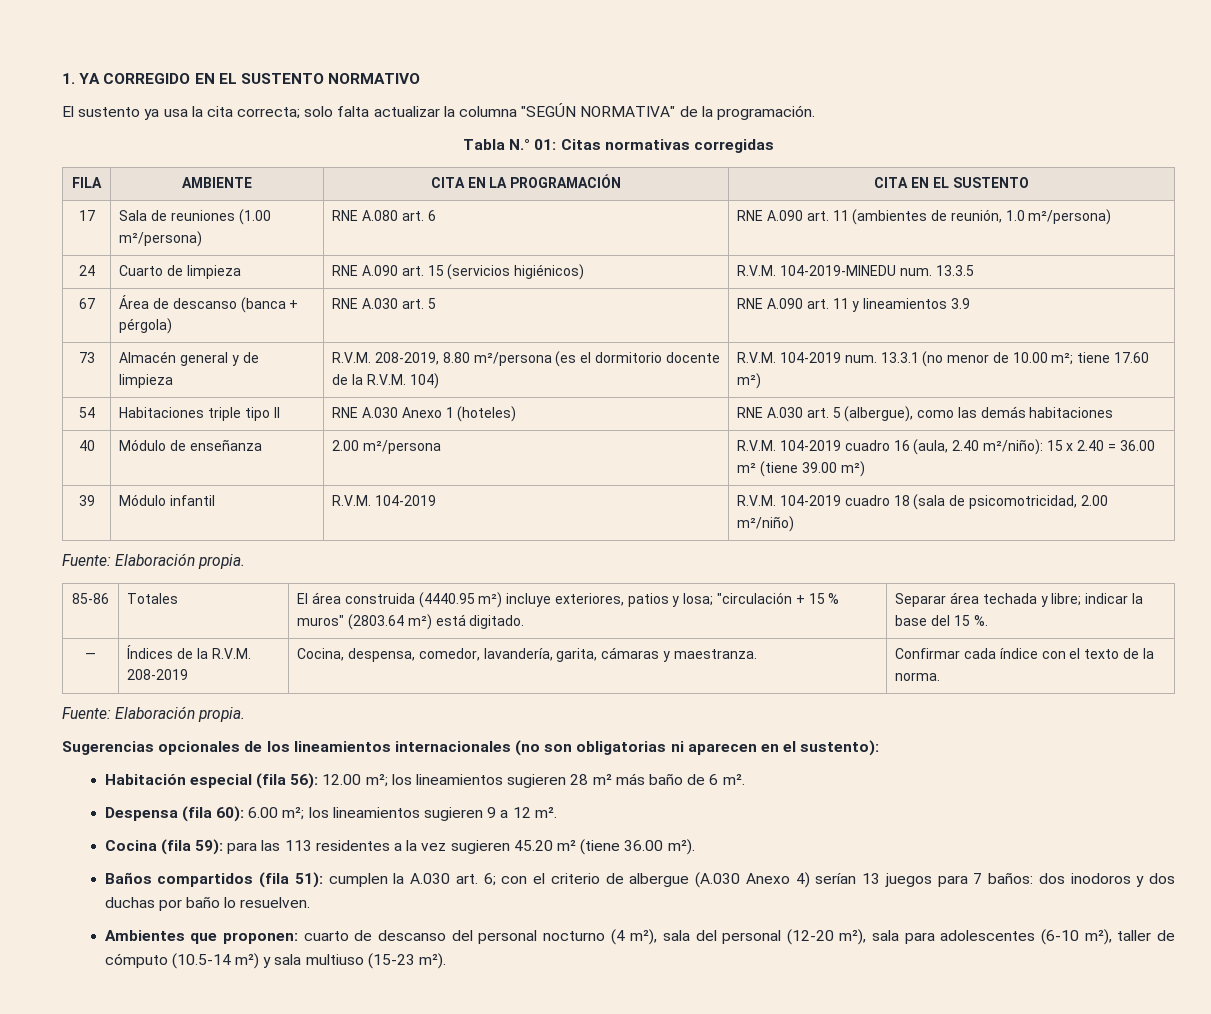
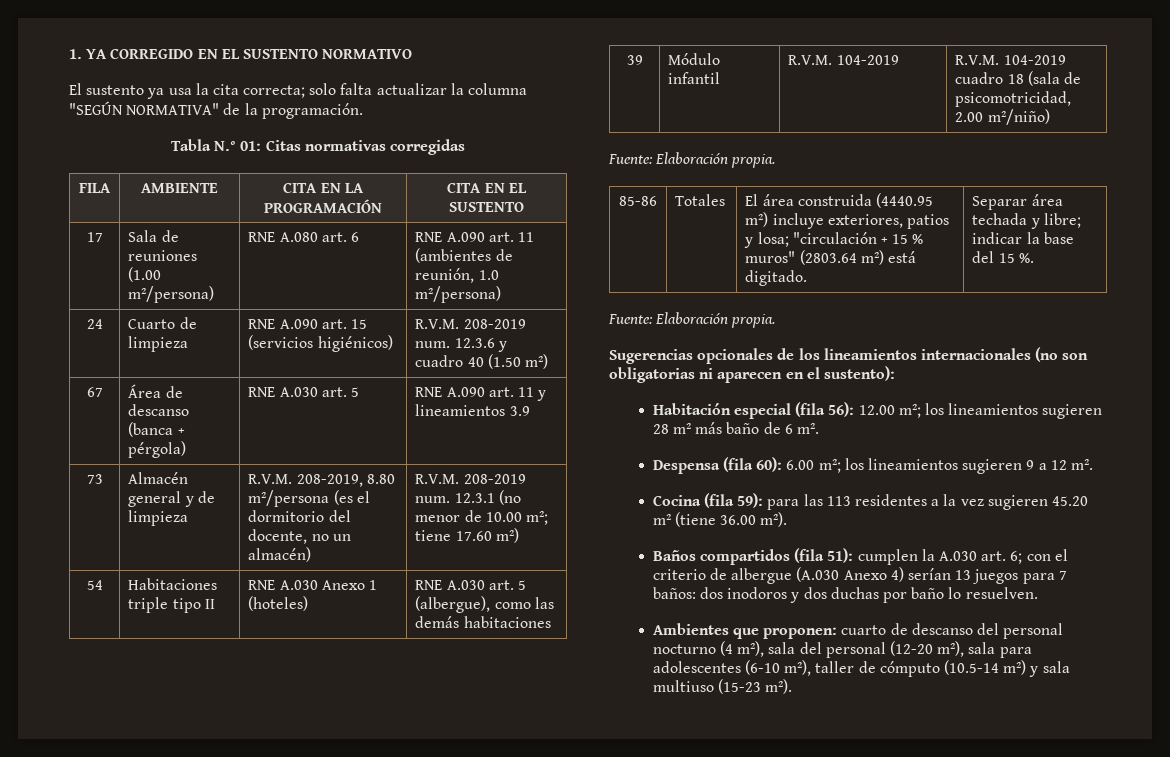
- 24 | Cuarto de limpieza | RNE A.090 art. 15 (servicios higiénicos) | R.V.M. 104-2019-MINEDU num. 13.3.5
+ 24 | Cuarto de limpieza | RNE A.090 art. 15 (servicios higiénicos) | R.V.M. 208-2019 num. 12.3.6 y cuadro 40 (1.50 m²)
- 73 | Almacén general y de limpieza | R.V.M. 208-2019, 8.80 m²/persona (es el dormitorio docente de la R.V.M. 104) | R.V.M. 104-2019 num. 13.3.1 (no menor de 10.00 m²; tiene 17.60 m²)
+ 73 | Almacén general y de limpieza | R.V.M. 208-2019, 8.80 m²/persona (es el dormitorio del docente, no un almacén) | R.V.M. 208-2019 num. 12.3.1 (no menor de 10.00 m²; tiene 17.60 m²)
- 40 | Módulo de enseñanza | 2.00 m²/persona | R.V.M. 104-2019 cuadro 16 (aula, 2.40 m²/niño): 15 x 2.40 = 36.00 m² (tiene 39.00 m²)
- — | Índices de la R.V.M. 208-2019 | Cocina, despensa, comedor, lavandería, garita, cámaras y maestranza. | Confirmar cada índice con el texto de la norma.

